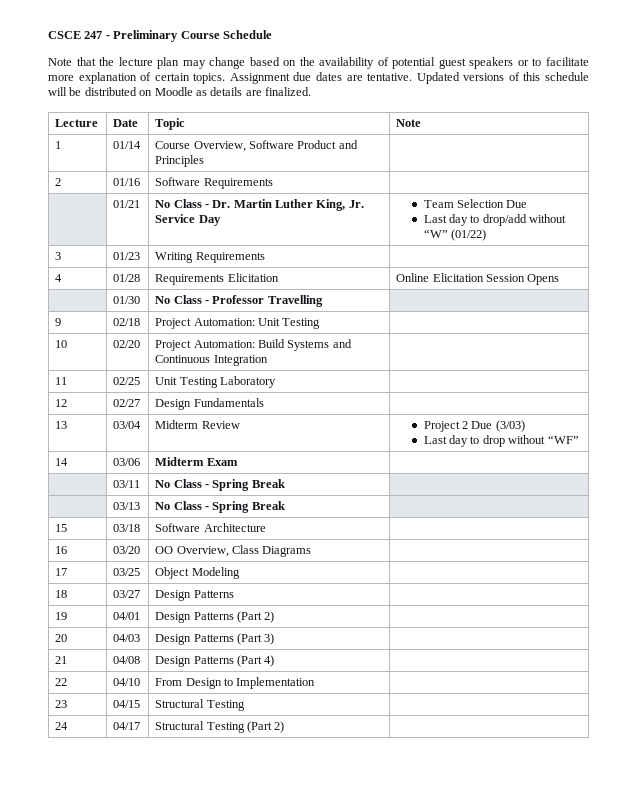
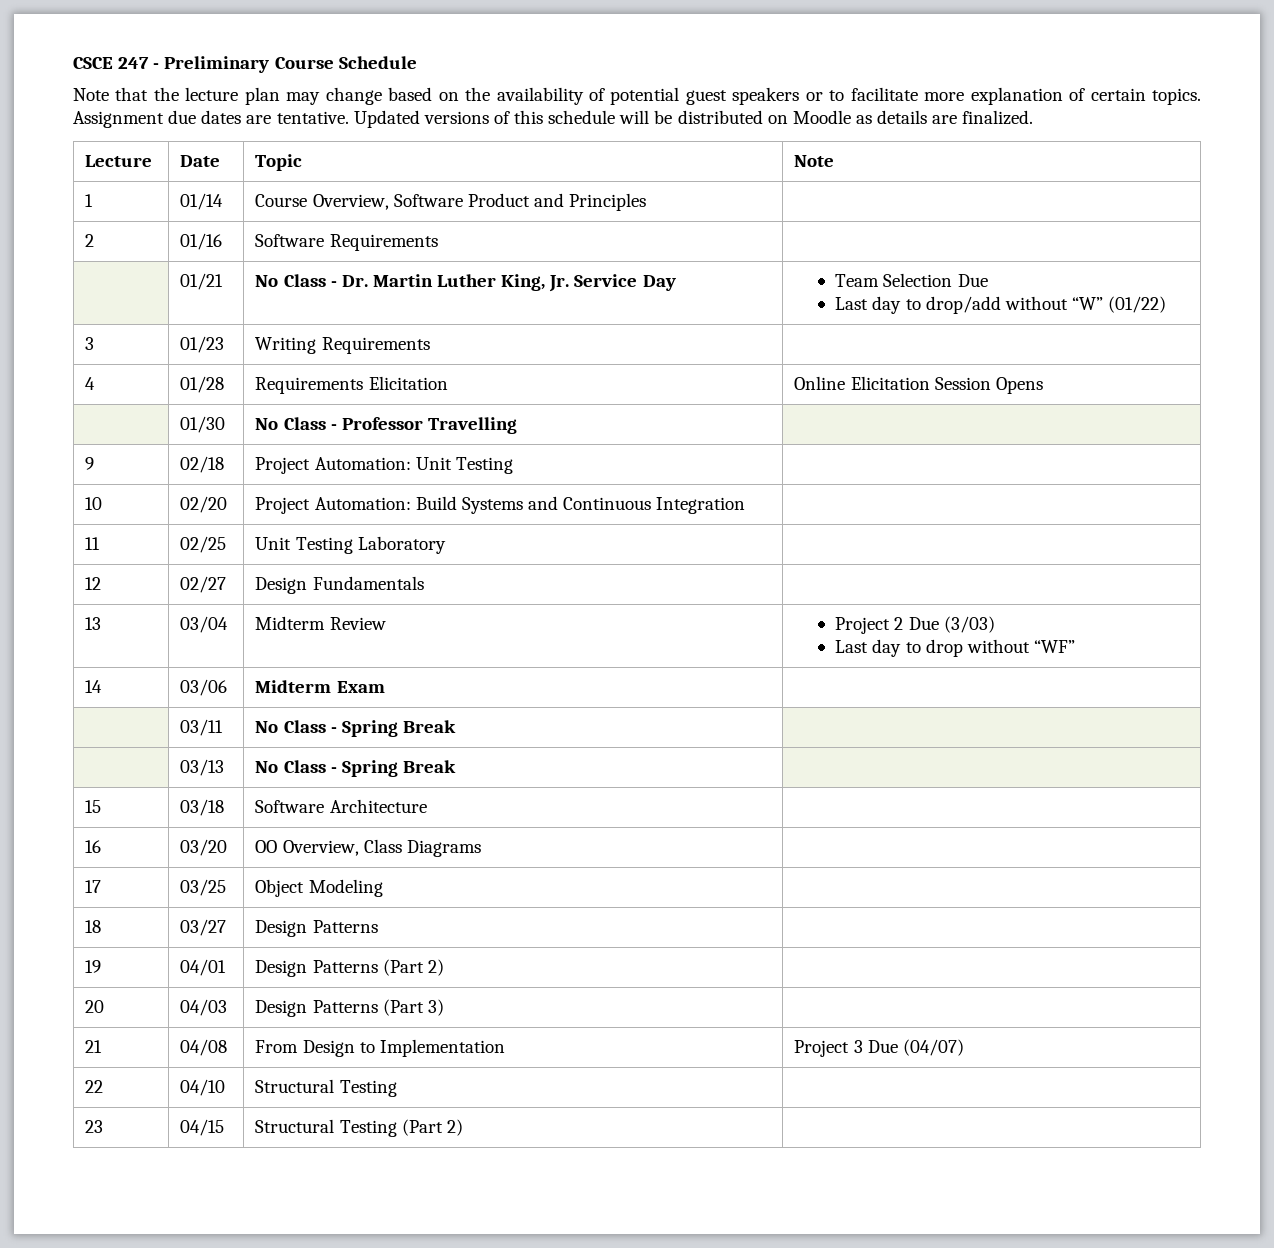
- 21 | 04/08 | Design Patterns (Part 4) |
- 22 | 04/10 | From Design to Implementation |
+ 21 | 04/08 | From Design to Implementation | Project 3 Due (04/07)
+ 22 | 04/10 | Structural Testing |
- 23 | 04/15 | Structural Testing |
- 24 | 04/17 | Structural Testing (Part 2) |
+ 23 | 04/15 | Structural Testing (Part 2) |

